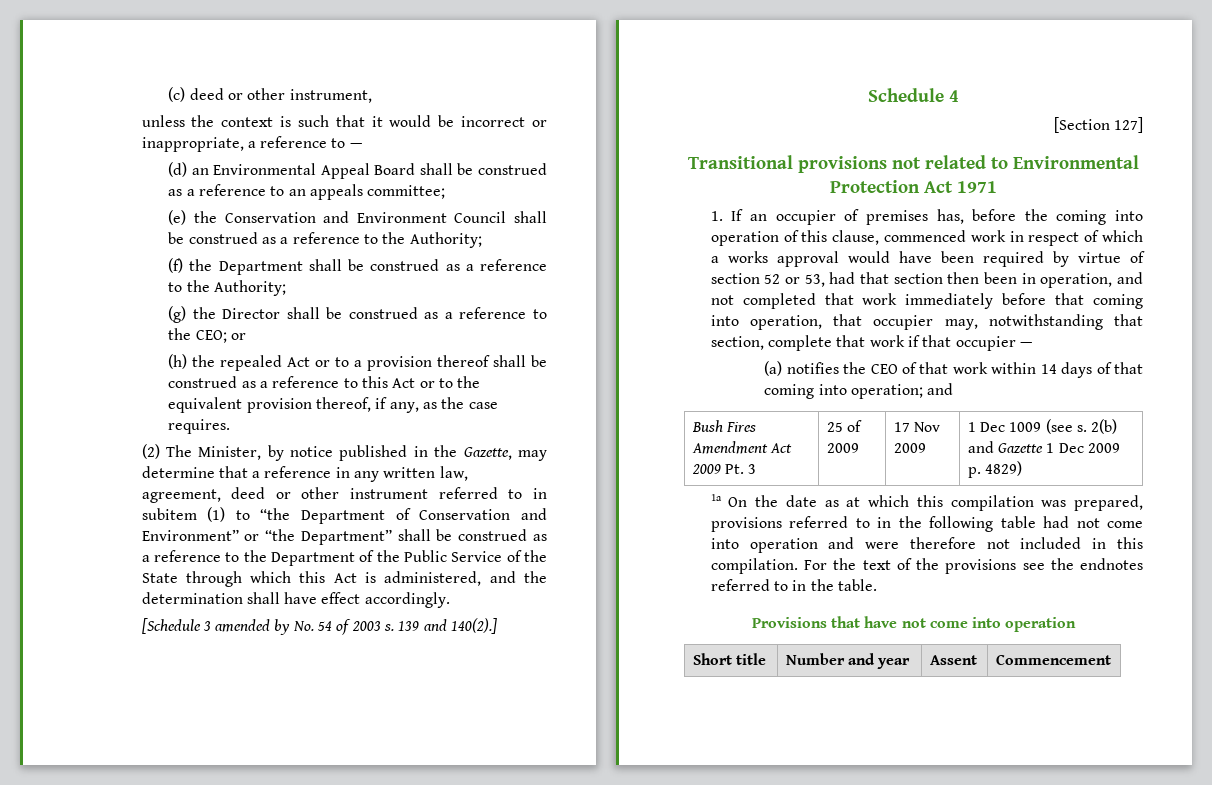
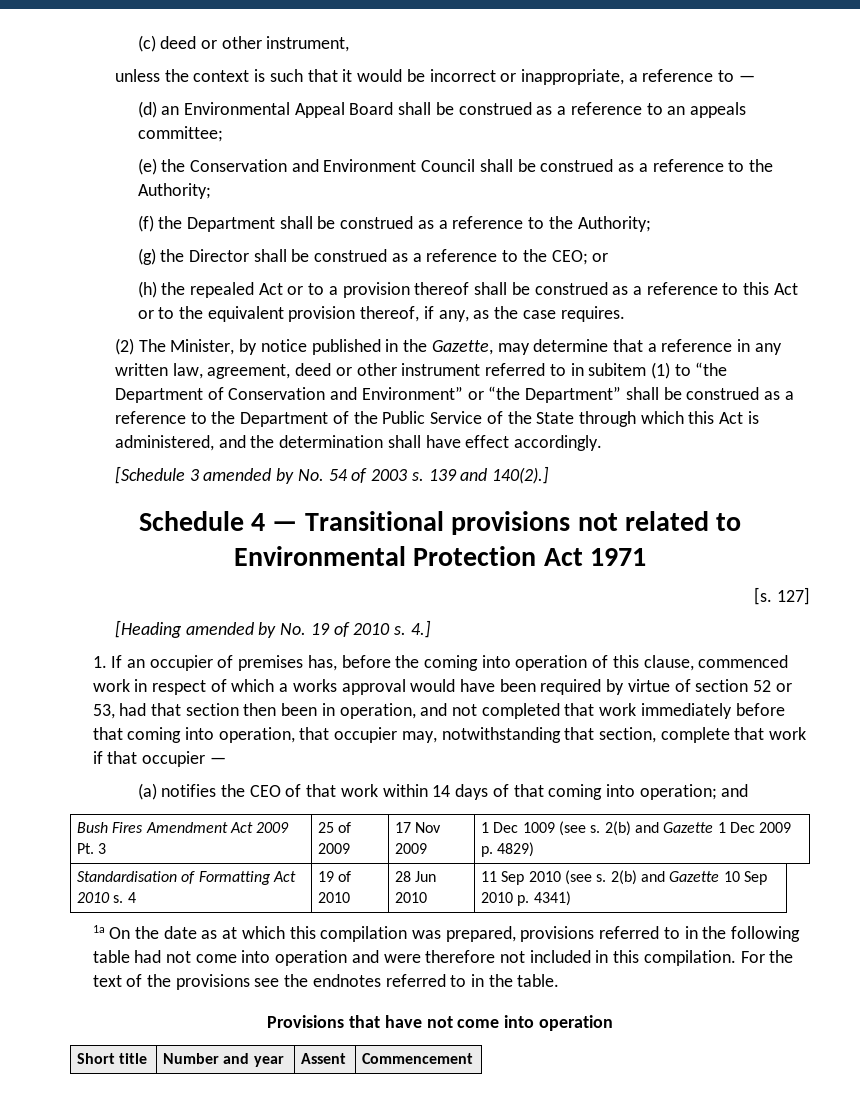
- Schedule 4
- [Section 127]
- Transitional provisions not related to Environmental Protection Act 1971
+ Schedule 4 — Transitional provisions not related to Environmental Protection Act 1971
+ [s. 127]
+ [Heading amended by No. 19 of 2010 s. 4.]
+ Standardisation of Formatting Act 2010 s. 4 | 19 of 2010 | 28 Jun 2010 | 11 Sep 2010 (see s. 2(b) and Gazette 10 Sep 2010 p. 4341)

